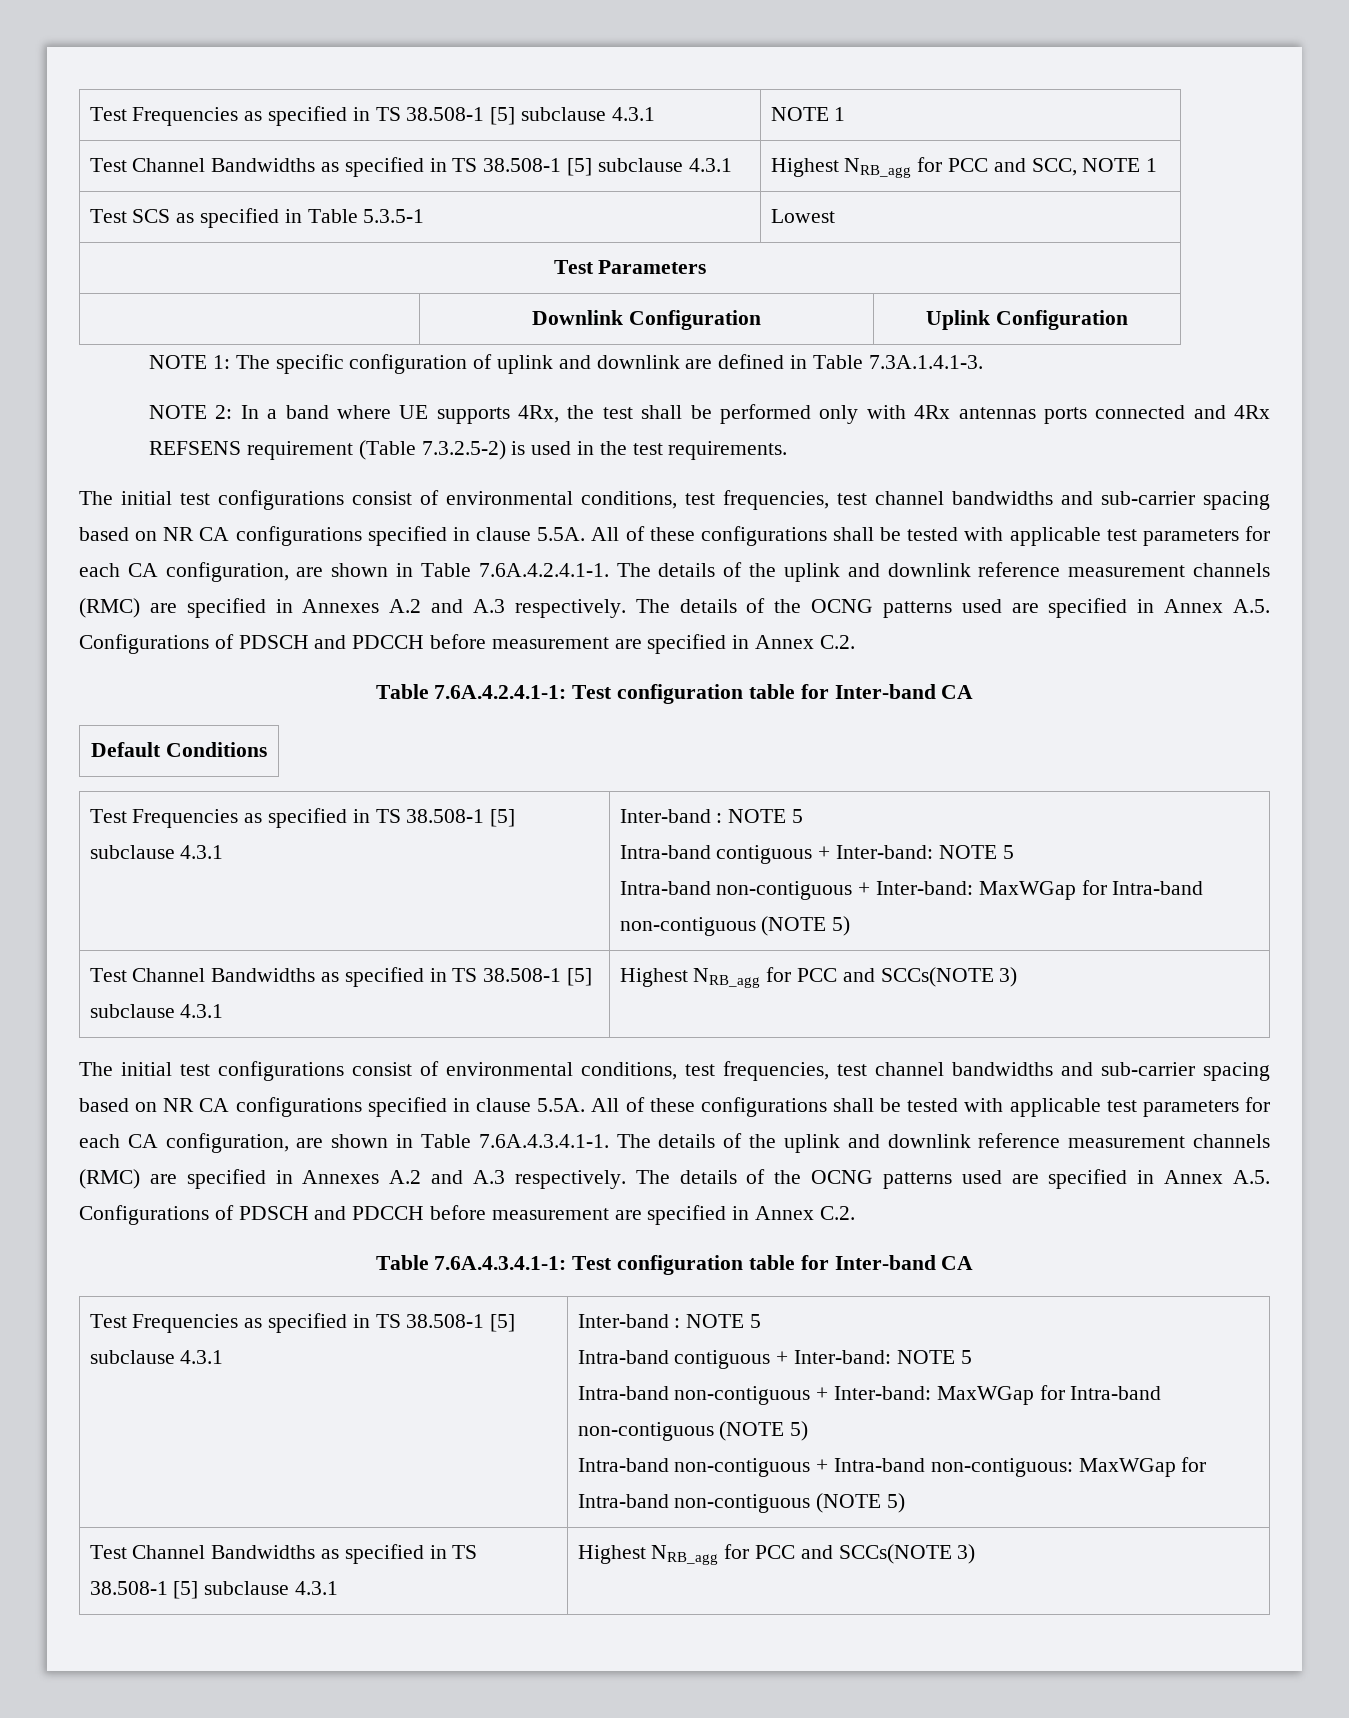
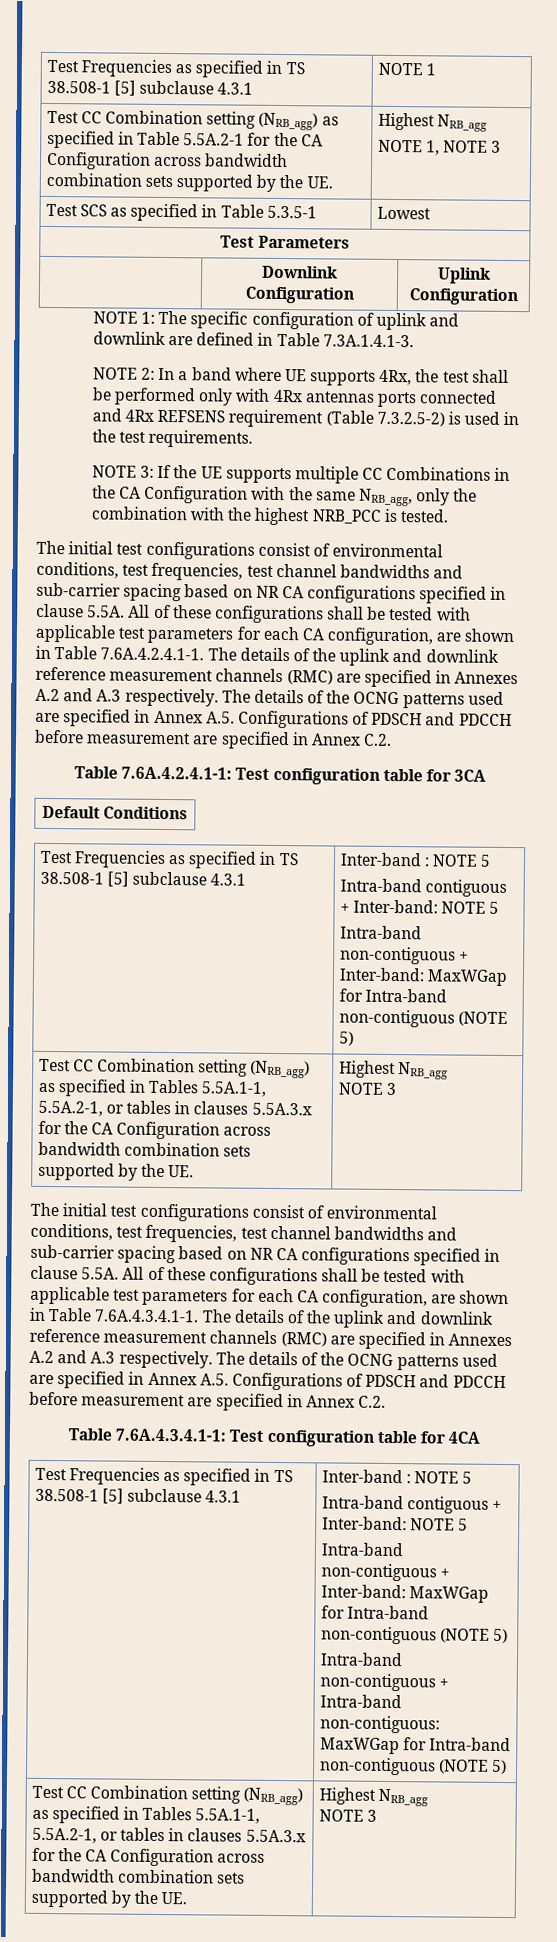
- Test Channel Bandwidths as specified in TS 38.508-1 [5] subclause 4.3.1 | Highest NRB_agg for PCC and SCC, NOTE 1
+ Test CC Combination setting (NRB_agg) as specified in Table 5.5A.2-1 for the CA Configuration across bandwidth combination sets supported by the UE. | Highest NRB_agg
+ NOTE 1, NOTE 3
+ NOTE 3: If the UE supports multiple CC Combinations in the CA Configuration with the same NRB_agg, only the combination with the highest NRB_PCC is tested.
- Table 7.6A.4.2.4.1-1: Test configuration table for Inter-band CA
+ Table 7.6A.4.2.4.1-1: Test configuration table for 3CA
  Default Conditions
  Test Frequencies as specified in TS 38.508-1 [5] subclause 4.3.1 | Inter-band : NOTE 5
  Intra-band contiguous + Inter-band: NOTE 5
  Intra-band non-contiguous + Inter-band: MaxWGap for Intra-band non-contiguous (NOTE 5)
- Test Channel Bandwidths as specified in TS 38.508-1 [5] subclause 4.3.1 | Highest NRB_agg for PCC and SCCs(NOTE 3)
+ Test CC Combination setting (NRB_agg) as specified in Tables 5.5A.1-1, 5.5A.2-1, or tables in clauses 5.5A.3.x for the CA Configuration across bandwidth combination sets supported by the UE. | Highest NRB_agg
+ NOTE 3
- Table 7.6A.4.3.4.1-1: Test configuration table for Inter-band CA
+ Table 7.6A.4.3.4.1-1: Test configuration table for 4CA
  Intra-band non-contiguous + Intra-band non-contiguous: MaxWGap for Intra-band non-contiguous (NOTE 5)
- Test Channel Bandwidths as specified in TS 38.508-1 [5] subclause 4.3.1 | Highest NRB_agg for PCC and SCCs(NOTE 3)
+ Test CC Combination setting (NRB_agg) as specified in Tables 5.5A.1-1, 5.5A.2-1, or tables in clauses 5.5A.3.x for the CA Configuration across bandwidth combination sets supported by the UE. | Highest NRB_agg
+ NOTE 3

